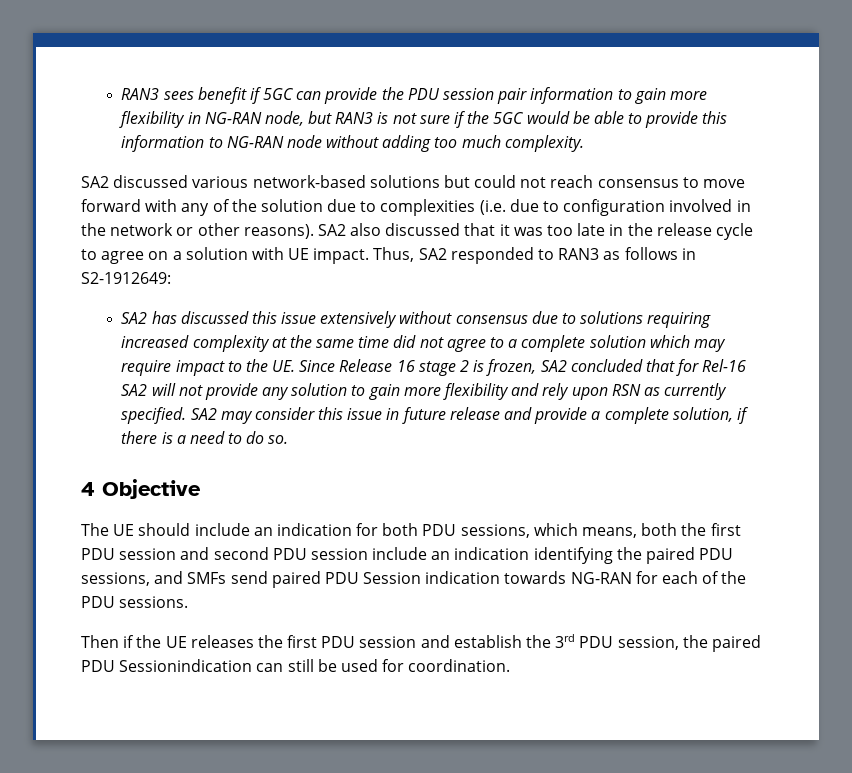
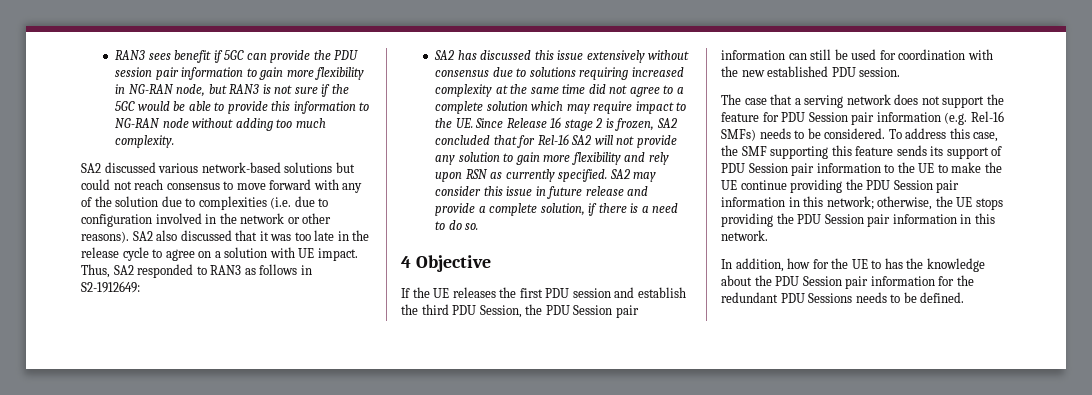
- The UE should include an indication for both PDU sessions, which means, both the first PDU session and second PDU session include an indication identifying the paired PDU sessions, and SMFs send paired PDU Session indication towards NG-RAN for each of the PDU sessions.
- Then if the UE releases the first PDU session and establish the 3rd PDU session, the paired PDU Sessionindication can still be used for coordination.
+ If the UE releases the first PDU session and establish the third PDU Session, the PDU Session pair information can still be used for coordination with the new established PDU session.
+ The case that a serving network does not support the feature for PDU Session pair information (e.g. Rel-16 SMFs) needs to be considered. To address this case, the SMF supporting this feature sends its support of PDU Session pair information to the UE to make the UE continue providing the PDU Session pair information in this network; otherwise, the UE stops providing the PDU Session pair information in this network.
+ In addition, how for the UE to has the knowledge about the PDU Session pair information for the redundant PDU Sessions needs to be defined.

